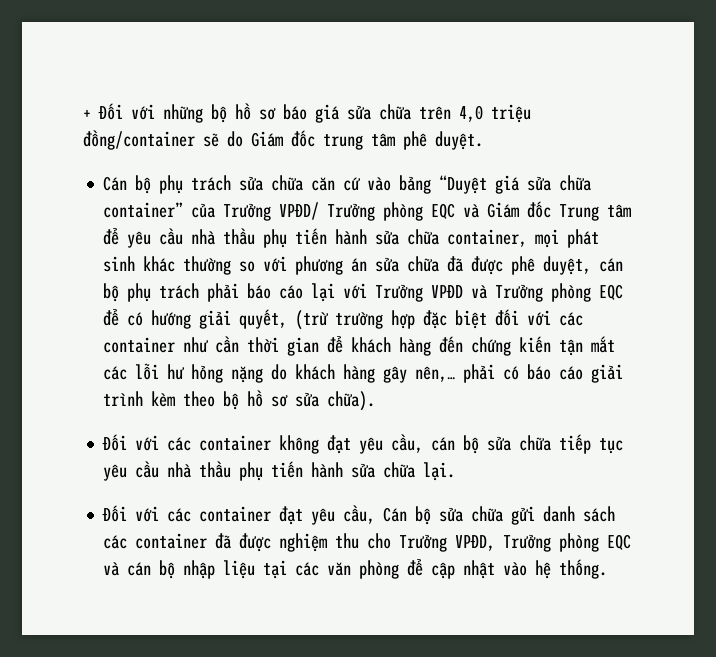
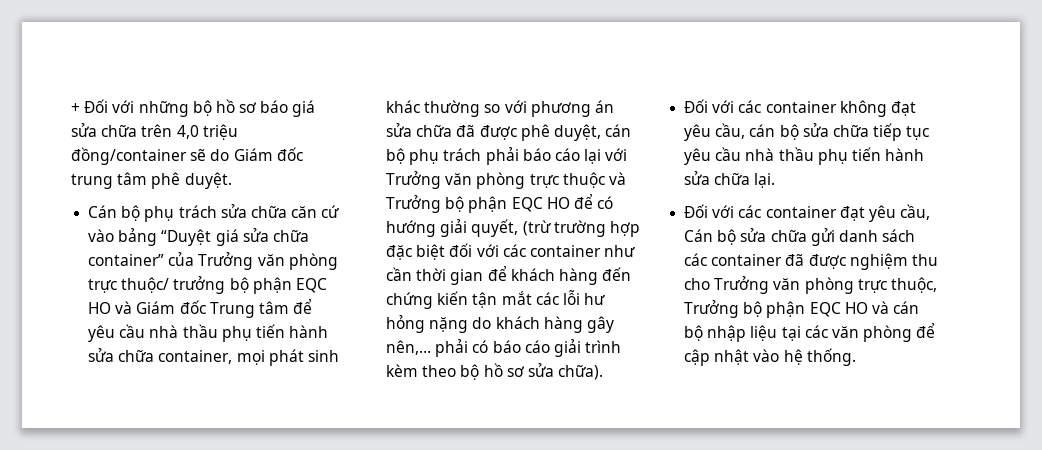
- Cán bộ phụ trách sửa chữa căn cứ vào bảng “Duyệt giá sửa chữa container” của Trưởng VPĐD/ Trưởng phòng EQC và Giám đốc Trung tâm để yêu cầu nhà thầu phụ tiến hành sửa chữa container, mọi phát sinh khác thường so với phương án sửa chữa đã được phê duyệt, cán bộ phụ trách phải báo cáo lại với Trưởng VPĐD và Trưởng phòng EQC để có hướng giải quyết, (trừ trường hợp đặc biệt đối với các container như cần thời gian để khách hàng đến chứng kiến tận mắt các lỗi hư hỏng nặng do khách hàng gây nên,… phải có báo cáo giải trình kèm theo bộ hồ sơ sửa chữa).
+ Cán bộ phụ trách sửa chữa căn cứ vào bảng “Duyệt giá sửa chữa container” của Trưởng văn phòng trực thuộc/ trưởng bộ phận EQC HO và Giám đốc Trung tâm để yêu cầu nhà thầu phụ tiến hành sửa chữa container, mọi phát sinh khác thường so với phương án sửa chữa đã được phê duyệt, cán bộ phụ trách phải báo cáo lại với Trưởng văn phòng trực thuộc và Trưởng bộ phận EQC HO để có hướng giải quyết, (trừ trường hợp đặc biệt đối với các container như cần thời gian để khách hàng đến chứng kiến tận mắt các lỗi hư hỏng nặng do khách hàng gây nên,… phải có báo cáo giải trình kèm theo bộ hồ sơ sửa chữa).
- Đối với các container đạt yêu cầu, Cán bộ sửa chữa gửi danh sách các container đã được nghiệm thu cho Trưởng VPĐD, Trưởng phòng EQC và cán bộ nhập liệu tại các văn phòng để cập nhật vào hệ thống.
+ Đối với các container đạt yêu cầu, Cán bộ sửa chữa gửi danh sách các container đã được nghiệm thu cho Trưởng văn phòng trực thuộc, Trưởng bộ phận EQC HO và cán bộ nhập liệu tại các văn phòng để cập nhật vào hệ thống.

